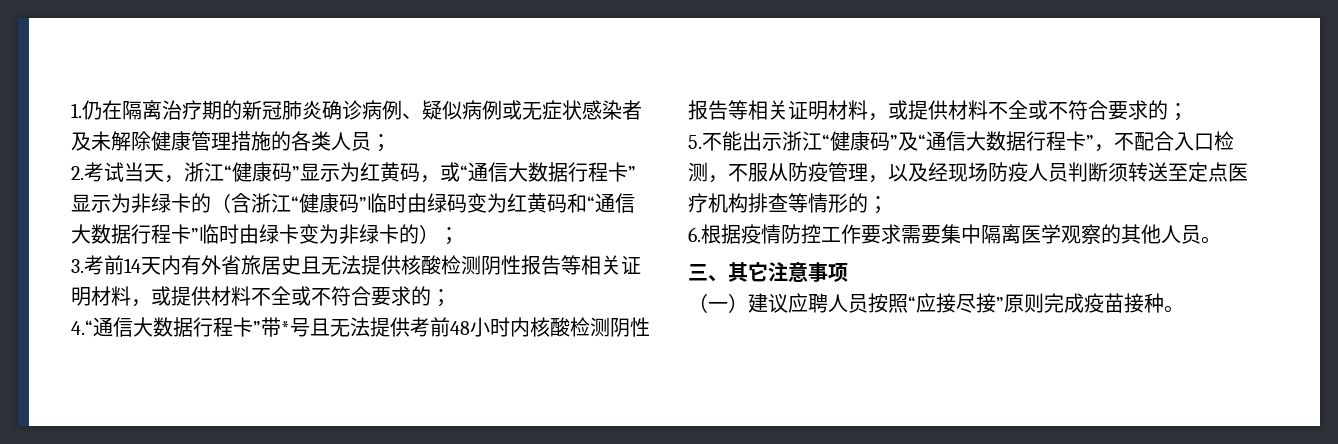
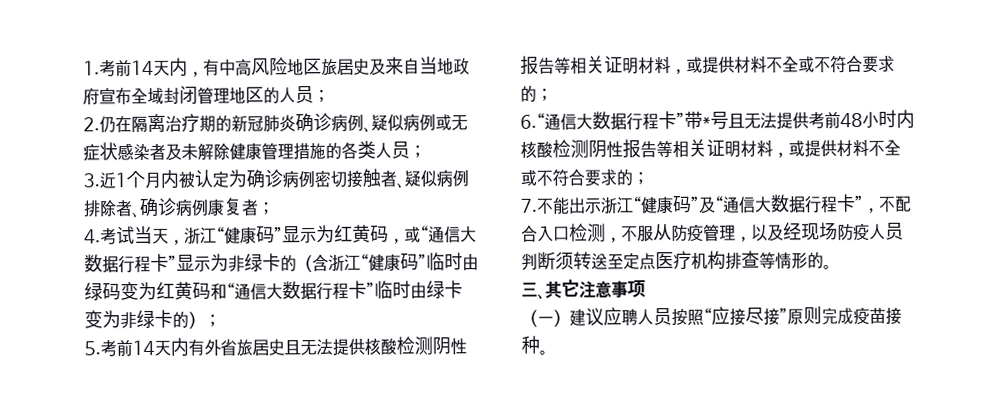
- 1.仍在隔离治疗期的新冠肺炎确诊病例、疑似病例或无症状感染者及未解除健康管理措施的各类人员；
+ 1.考前14天内，有中高风险地区旅居史及来自当地政府宣布全域封闭管理地区的人员；
+ 2.仍在隔离治疗期的新冠肺炎确诊病例、疑似病例或无症状感染者及未解除健康管理措施的各类人员；
- 2.考试当天，浙江“健康码”显示为红黄码，或“通信大数据行程卡”显示为非绿卡的（含浙江“健康码”临时由绿码变为红黄码和“通信大数据行程卡”临时由绿卡变为非绿卡的）；
+ 3.近1个月内被认定为确诊病例密切接触者、疑似病例排除者、确诊病例康复者；
+ 4.考试当天，浙江“健康码”显示为红黄码，或“通信大数据行程卡”显示为非绿卡的（含浙江“健康码”临时由绿码变为红黄码和“通信大数据行程卡”临时由绿卡变为非绿卡的）；
- 3.考前14天内有外省旅居史且无法提供核酸检测阴性报告等相关证明材料，或提供材料不全或不符合要求的；
+ 5.考前14天内有外省旅居史且无法提供核酸检测阴性报告等相关证明材料，或提供材料不全或不符合要求的；
- 4.“通信大数据行程卡”带*号且无法提供考前48小时内核酸检测阴性报告等相关证明材料，或提供材料不全或不符合要求的；
+ 6.“通信大数据行程卡”带*号且无法提供考前48小时内核酸检测阴性报告等相关证明材料，或提供材料不全或不符合要求的；
- 5.不能出示浙江“健康码”及“通信大数据行程卡”，不配合入口检测，不服从防疫管理，以及经现场防疫人员判断须转送至定点医疗机构排查等情形的；
- 6.根据疫情防控工作要求需要集中隔离医学观察的其他人员。
+ 7.不能出示浙江“健康码”及“通信大数据行程卡”，不配合入口检测，不服从防疫管理，以及经现场防疫人员判断须转送至定点医疗机构排查等情形的。

